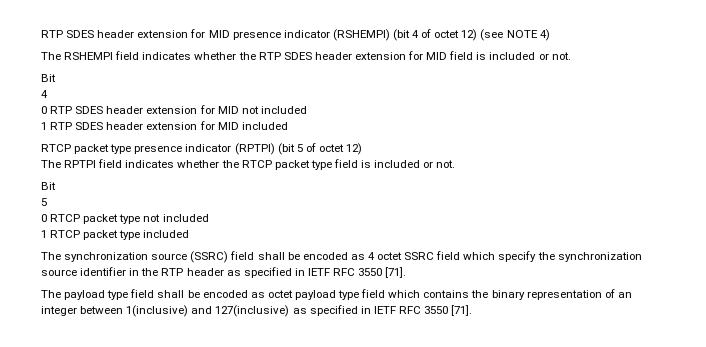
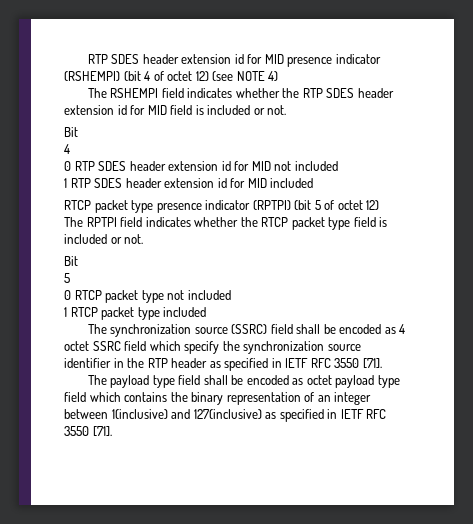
- RTP SDES header extension for MID presence indicator (RSHEMPI) (bit 4 of octet 12) (see NOTE 4)
+ RTP SDES header extension id for MID presence indicator (RSHEMPI) (bit 4 of octet 12) (see NOTE 4)
- The RSHEMPI field indicates whether the RTP SDES header extension for MID field is included or not.
+ The RSHEMPI field indicates whether the RTP SDES header extension id for MID field is included or not.
- 0 RTP SDES header extension for MID not included
+ 0 RTP SDES header extension id for MID not included
- 1 RTP SDES header extension for MID included
+ 1 RTP SDES header extension id for MID included

